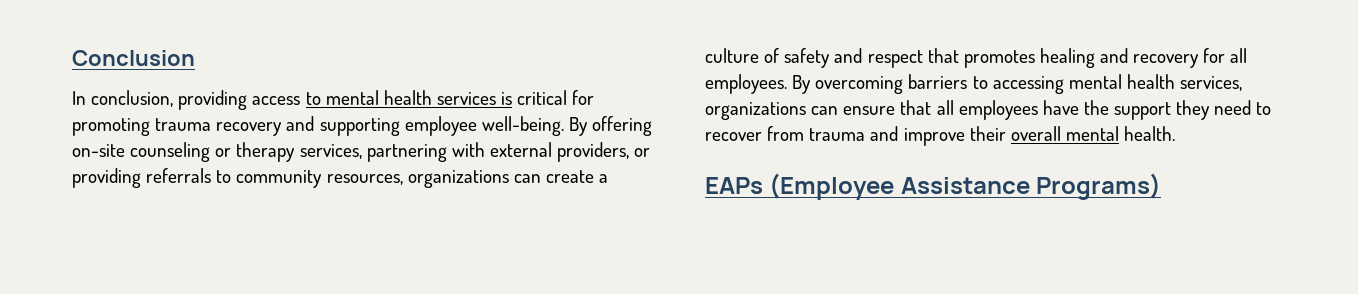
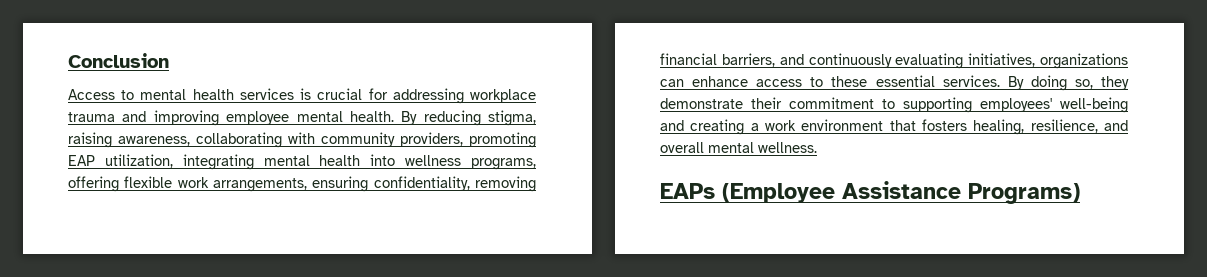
- In conclusion, providing access to mental health services is critical for promoting trauma recovery and supporting employee well-being. By offering on-site counseling or therapy services, partnering with external providers, or providing referrals to community resources, organizations can create a culture of safety and respect that promotes healing and recovery for all employees. By overcoming barriers to accessing mental health services, organizations can ensure that all employees have the support they need to recover from trauma and improve their overall mental health.
+ Access to mental health services is crucial for addressing workplace trauma and improving employee mental health. By reducing stigma, raising awareness, collaborating with community providers, promoting EAP utilization, integrating mental health into wellness programs, offering flexible work arrangements, ensuring confidentiality, removing financial barriers, and continuously evaluating initiatives, organizations can enhance access to these essential services. By doing so, they demonstrate their commitment to supporting employees' well-being and creating a work environment that fosters healing, resilience, and overall mental wellness.

